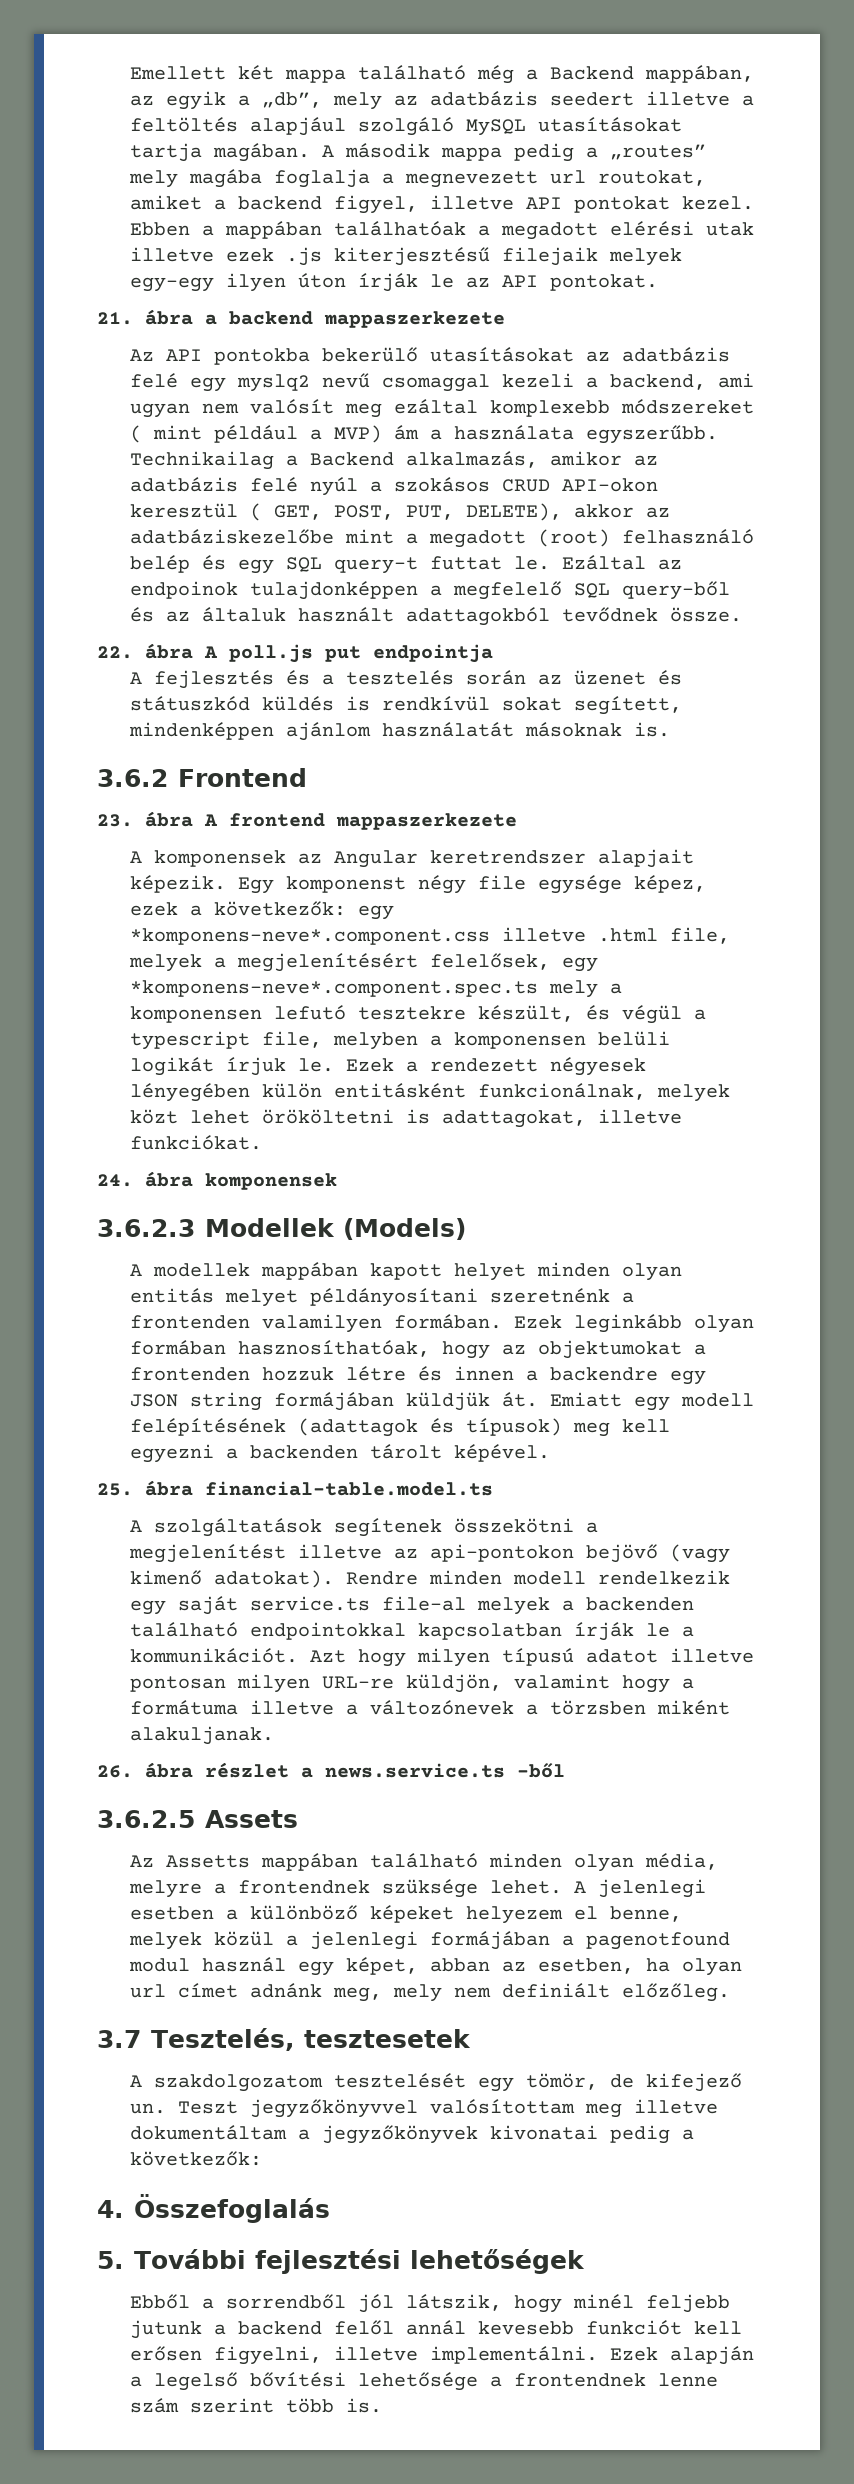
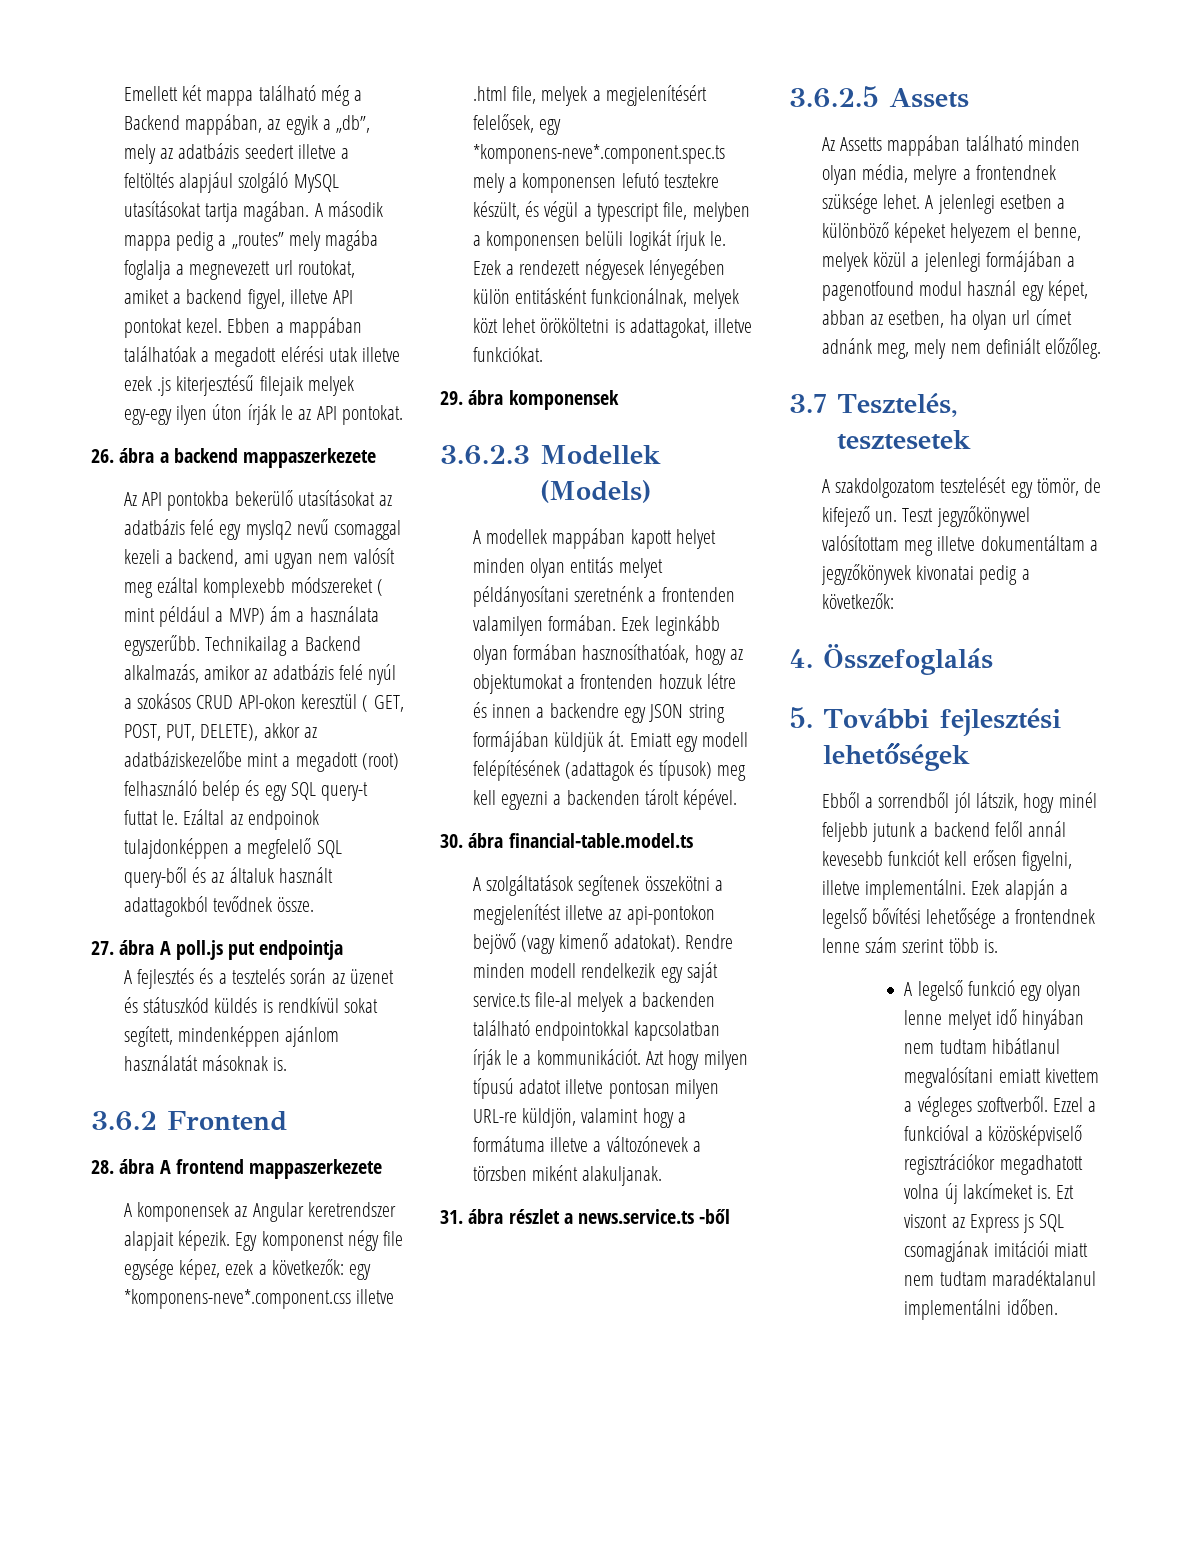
- 21. ábra a backend mappaszerkezete
+ 26. ábra a backend mappaszerkezete
- 22. ábra A poll.js put endpointja
+ 27. ábra A poll.js put endpointja
- 23. ábra A frontend mappaszerkezete
+ 28. ábra A frontend mappaszerkezete
- 24. ábra komponensek
+ 29. ábra komponensek
- 25. ábra financial-table.model.ts
+ 30. ábra financial-table.model.ts
- 26. ábra részlet a news.service.ts -ből
+ 31. ábra részlet a news.service.ts -ből
+ A legelső funkció egy olyan lenne melyet idő hinyában nem tudtam hibátlanul megvalósítani emiatt kivettem a végleges szoftverből. Ezzel a funkcióval a közösképviselő regisztrációkor megadhatott volna új lakcímeket is. Ezt viszont az Express js SQL csomagjának imitációi miatt nem tudtam maradéktalanul implementálni időben.

